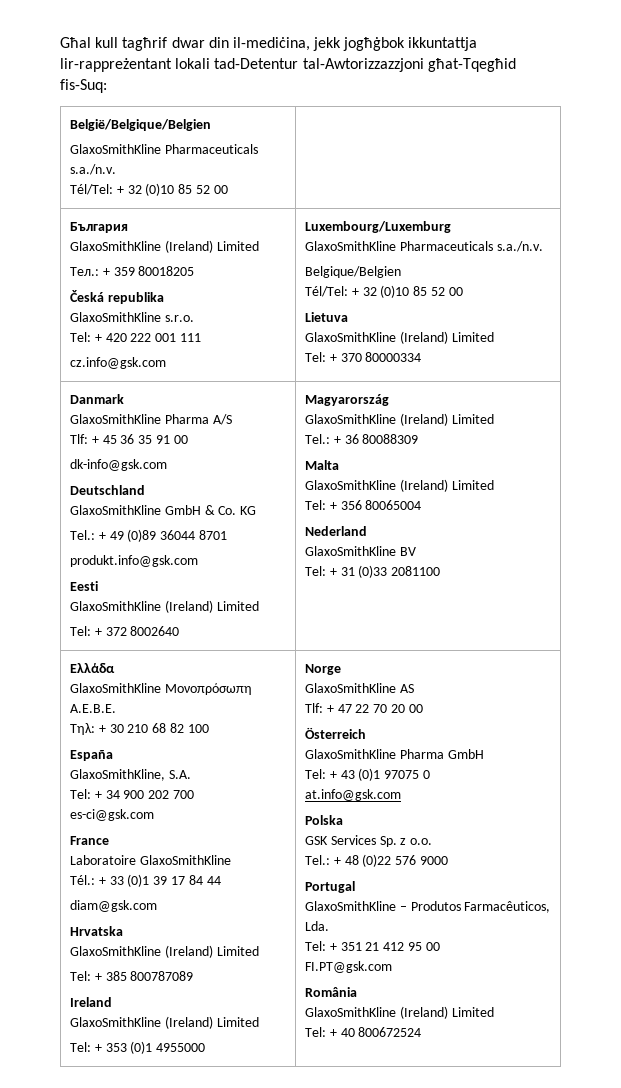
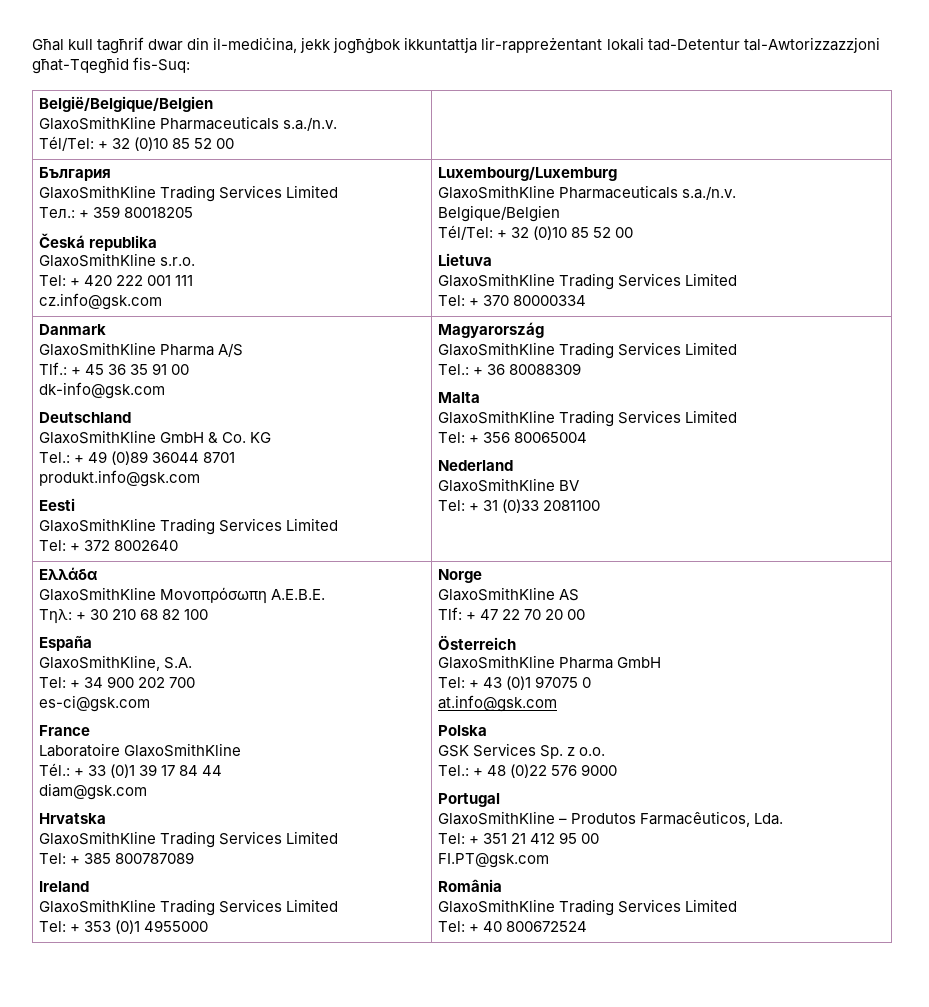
  България
- GlaxoSmithKline (Ireland) Limited
+ GlaxoSmithKline Trading Services Limited
  Lietuva
- GlaxoSmithKline (Ireland) Limited
+ GlaxoSmithKline Trading Services Limited
- Tlf: + 45 36 35 91 00
+ Tlf.: + 45 36 35 91 00
  Eesti
- GlaxoSmithKline (Ireland) Limited
+ GlaxoSmithKline Trading Services Limited
  Magyarország
- GlaxoSmithKline (Ireland) Limited
+ GlaxoSmithKline Trading Services Limited
  Malta
- GlaxoSmithKline (Ireland) Limited
+ GlaxoSmithKline Trading Services Limited
  Hrvatska
- GlaxoSmithKline (Ireland) Limited
+ GlaxoSmithKline Trading Services Limited
  Ireland
- GlaxoSmithKline (Ireland) Limited
+ GlaxoSmithKline Trading Services Limited
  România
- GlaxoSmithKline (Ireland) Limited
+ GlaxoSmithKline Trading Services Limited

